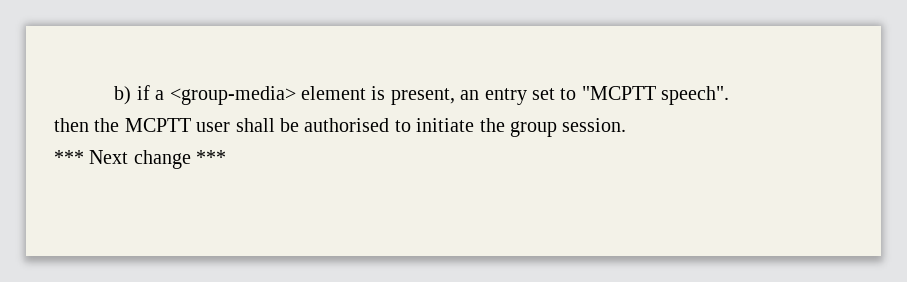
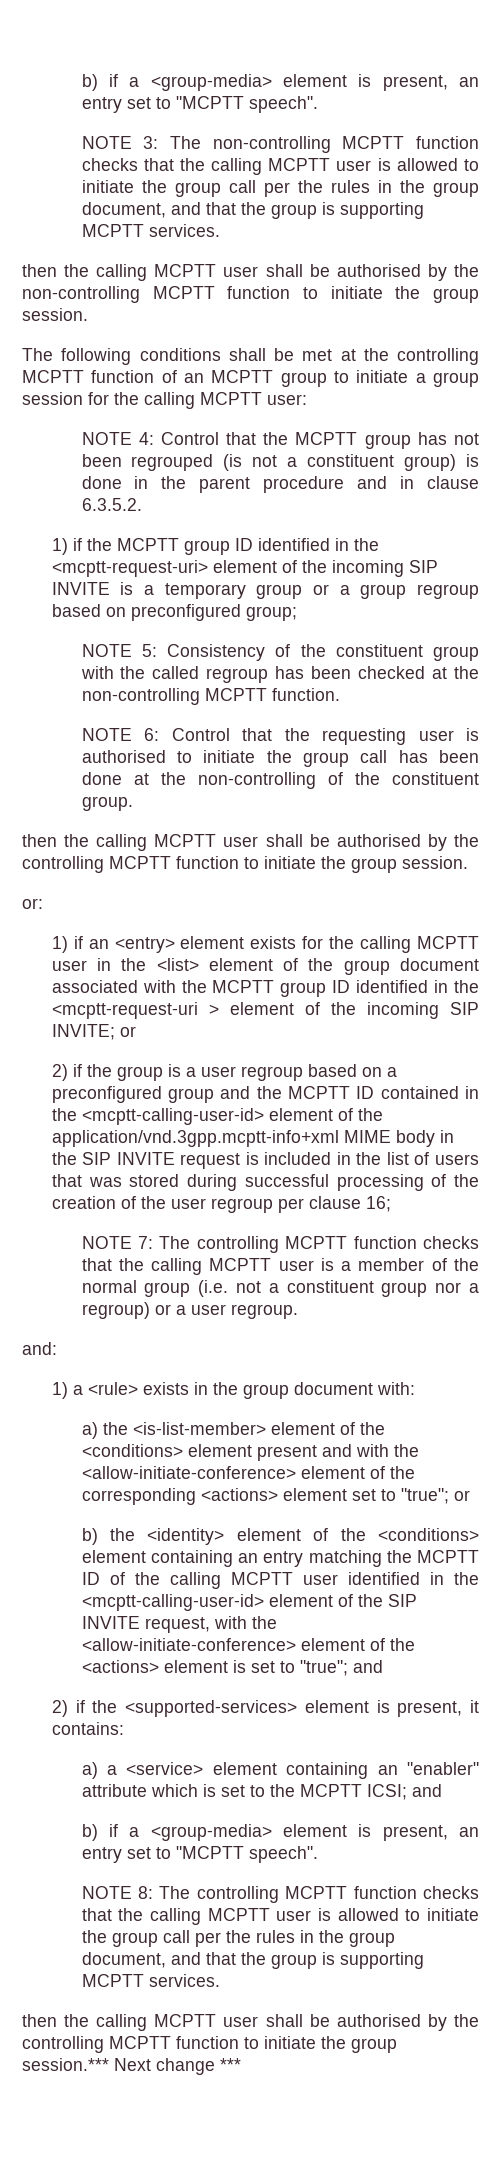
- then the MCPTT user shall be authorised to initiate the group session.
- *** Next change ***
+ NOTE 3: The non-controlling MCPTT function checks that the calling MCPTT user is allowed to initiate the group call per the rules in the group document, and that the group is supporting MCPTT services.
+ then the calling MCPTT user shall be authorised by the non-controlling MCPTT function to initiate the group session.
+ The following conditions shall be met at the controlling MCPTT function of an MCPTT group to initiate a group session for the calling MCPTT user:
+ NOTE 4: Control that the MCPTT group has not been regrouped (is not a constituent group) is done in the parent procedure and in clause 6.3.5.2.
+ 1) if the MCPTT group ID identified in the <mcptt-request-uri> element of the incoming SIP INVITE is a temporary group or a group regroup based on preconfigured group;
+ NOTE 5: Consistency of the constituent group with the called regroup has been checked at the non-controlling MCPTT function.
+ NOTE 6: Control that the requesting user is authorised to initiate the group call has been done at the non-controlling of the constituent group.
+ then the calling MCPTT user shall be authorised by the controlling MCPTT function to initiate the group session.
+ or:
+ 1) if an <entry> element exists for the calling MCPTT user in the <list> element of the group document associated with the MCPTT group ID identified in the <mcptt-request-uri > element of the incoming SIP INVITE; or
+ 2) if the group is a user regroup based on a preconfigured group and the MCPTT ID contained in the <mcptt-calling-user-id> element of the application/vnd.3gpp.mcptt-info+xml MIME body in the SIP INVITE request is included in the list of users that was stored during successful processing of the creation of the user regroup per clause 16;
+ NOTE 7: The controlling MCPTT function checks that the calling MCPTT user is a member of the normal group (i.e. not a constituent group nor a regroup) or a user regroup.
+ and:
+ 1) a <rule> exists in the group document with:
+ a) the <is-list-member> element of the <conditions> element present and with the <allow-initiate-conference> element of the corresponding <actions> element set to "true"; or
+ b) the <identity> element of the <conditions> element containing an entry matching the MCPTT ID of the calling MCPTT user identified in the <mcptt-calling-user-id> element of the SIP INVITE request, with the <allow-initiate-conference> element of the <actions> element is set to "true"; and
+ 2) if the <supported-services> element is present, it contains:
+ a) a <service> element containing an "enabler" attribute which is set to the MCPTT ICSI; and
+ b) if a <group-media> element is present, an entry set to "MCPTT speech".
+ NOTE 8: The controlling MCPTT function checks that the calling MCPTT user is allowed to initiate the group call per the rules in the group document, and that the group is supporting MCPTT services.
+ then the calling MCPTT user shall be authorised by the controlling MCPTT function to initiate the group session.*** Next change ***

